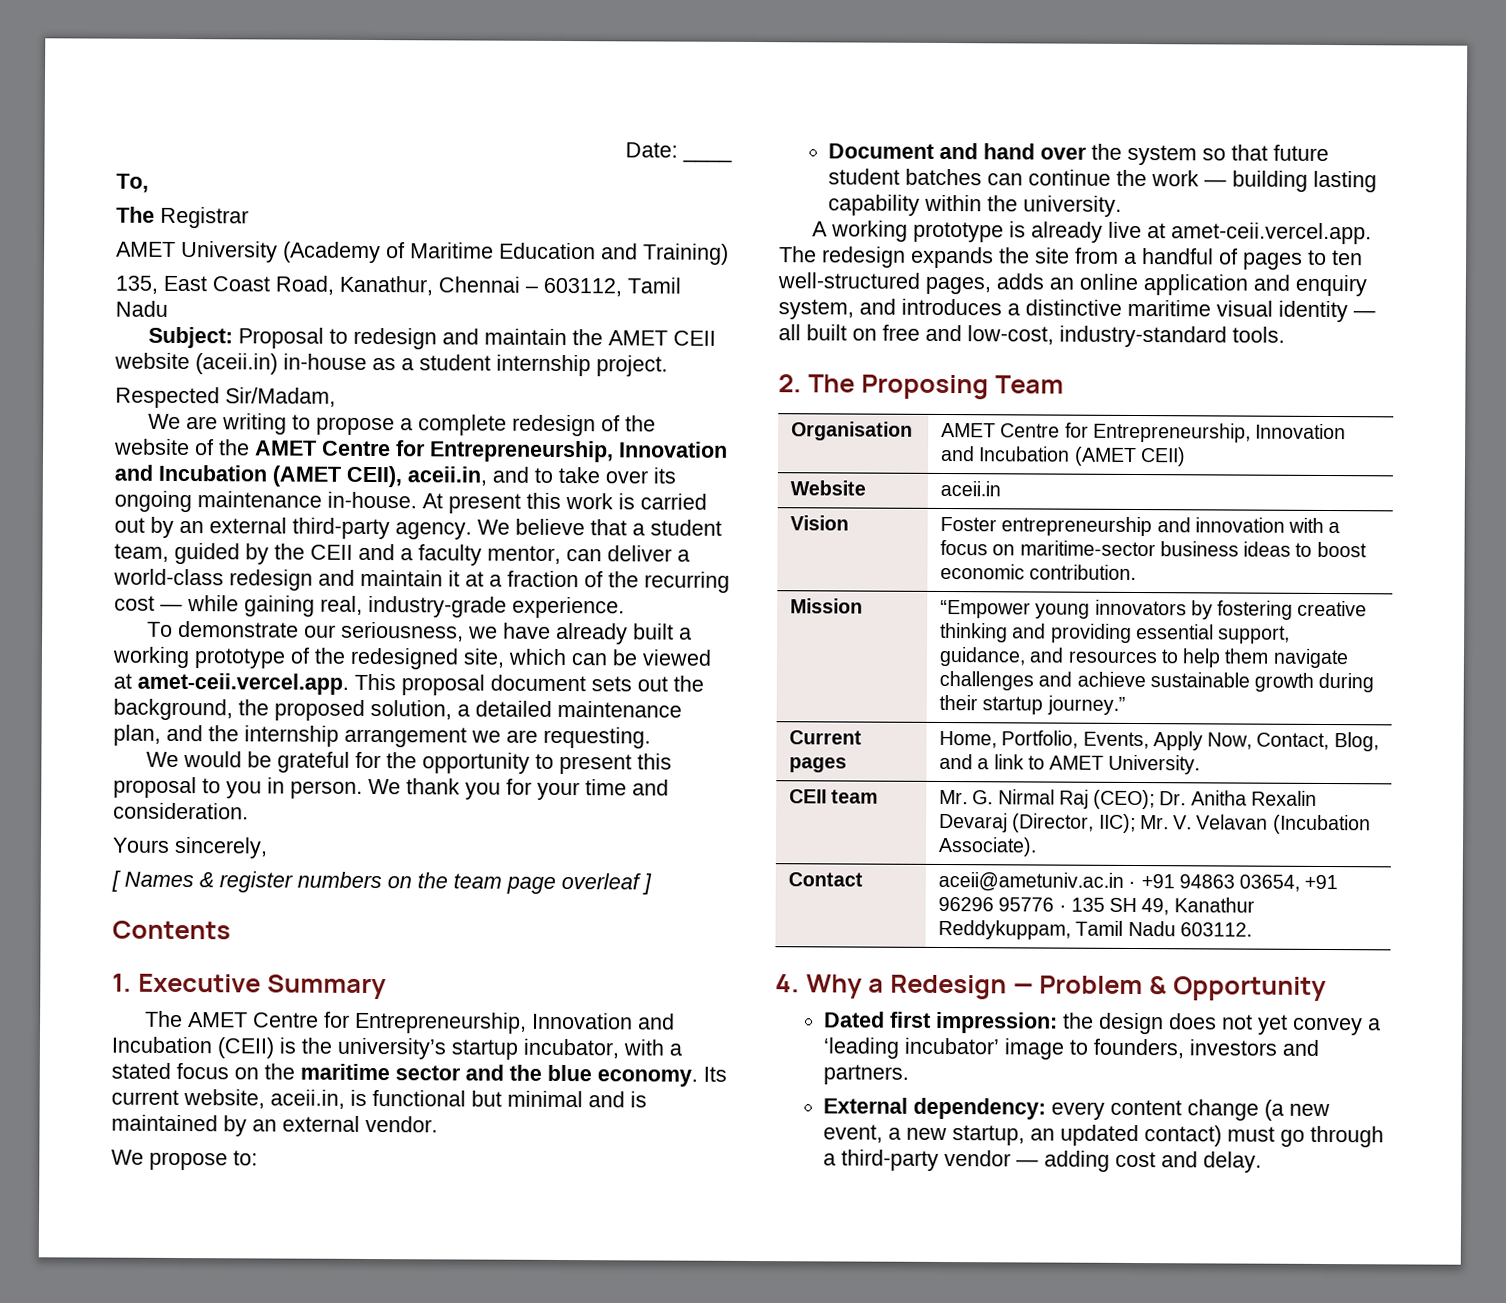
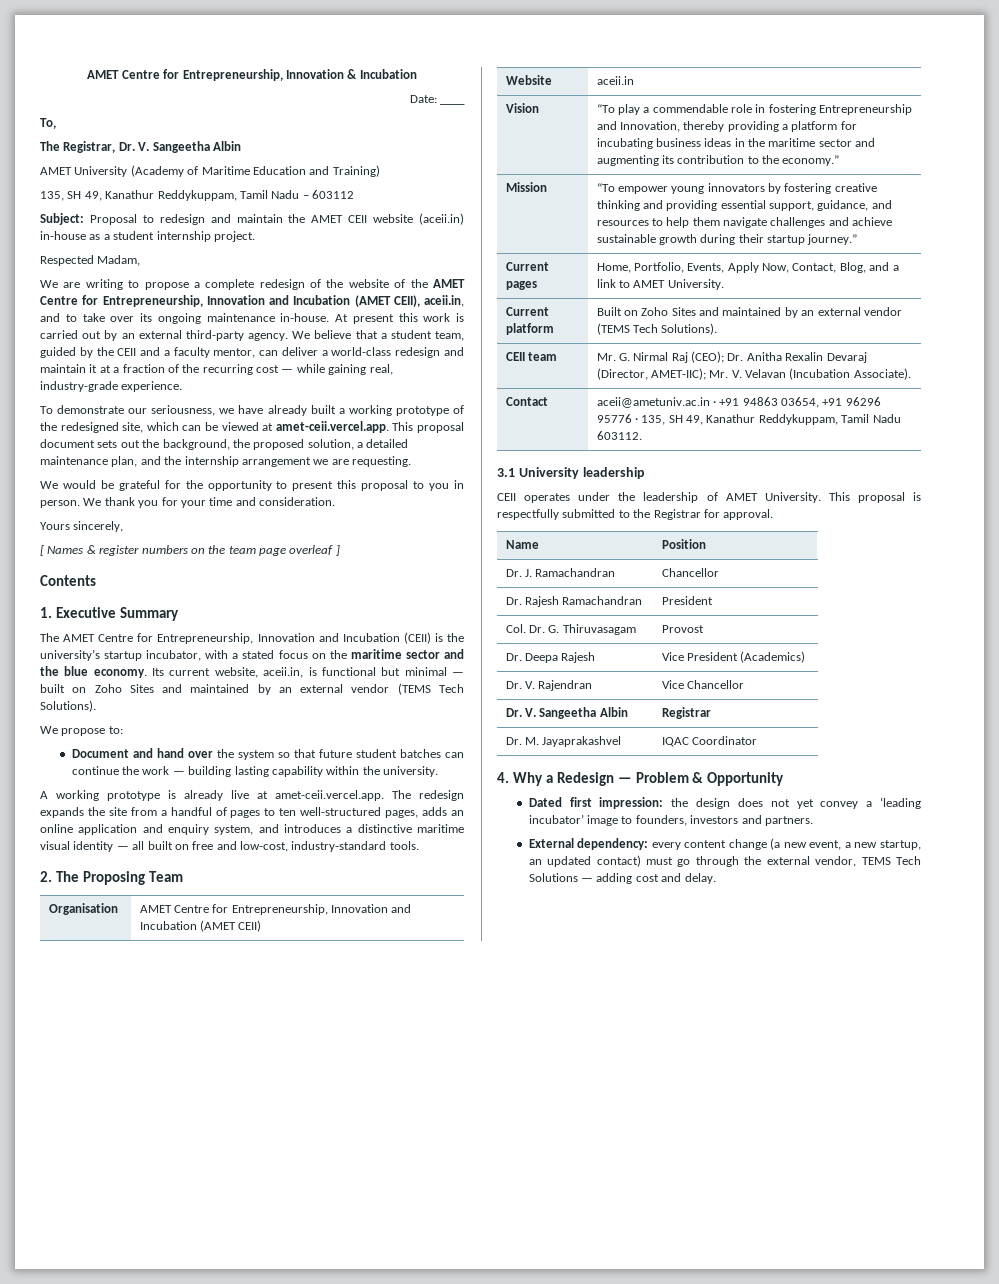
+ AMET Centre for Entrepreneurship, Innovation & Incubation
- The Registrar
+ The Registrar, Dr. V. Sangeetha Albin
- 135, East Coast Road, Kanathur, Chennai – 603112, Tamil Nadu
+ 135, SH 49, Kanathur Reddykuppam, Tamil Nadu – 603112
- Respected Sir/Madam,
+ Respected Madam,
- Its current website, aceii.in, is functional but minimal and is maintained by an external vendor.
+ Its current website, aceii.in, is functional but minimal — built on Zoho Sites and maintained by an external vendor (TEMS Tech Solutions).
- Vision | Foster entrepreneurship and innovation with a focus on maritime-sector business ideas to boost economic contribution.
+ Vision | “To play a commendable role in fostering Entrepreneurship and Innovation, thereby providing a platform for incubating business ideas in the maritime sector and augmenting its contribution to the economy.”
- Mission | “Empower young innovators by fostering creative thinking and providing essential support, guidance, and resources to help them navigate challenges and achieve sustainable growth during their startup journey.”
+ Mission | “To empower young innovators by fostering creative thinking and providing essential support, guidance, and resources to help them navigate challenges and achieve sustainable growth during their startup journey.”
+ Current platform | Built on Zoho Sites and maintained by an external vendor (TEMS Tech Solutions).
- CEII team | Mr. G. Nirmal Raj (CEO); Dr. Anitha Rexalin Devaraj (Director, IIC); Mr. V. Velavan (Incubation Associate).
+ CEII team | Mr. G. Nirmal Raj (CEO); Dr. Anitha Rexalin Devaraj (Director, AMET-IIC); Mr. V. Velavan (Incubation Associate).
- Contact | aceii@ametuniv.ac.in · +91 94863 03654, +91 96296 95776 · 135 SH 49, Kanathur Reddykuppam, Tamil Nadu 603112.
+ Contact | aceii@ametuniv.ac.in · +91 94863 03654, +91 96296 95776 · 135, SH 49, Kanathur Reddykuppam, Tamil Nadu 603112.
+ 3.1 University leadership
+ CEII operates under the leadership of AMET University. This proposal is respectfully submitted to the Registrar for approval.
+ Name | Position
+ Dr. J. Ramachandran | Chancellor
+ Dr. Rajesh Ramachandran | President
+ Col. Dr. G. Thiruvasagam | Provost
+ Dr. Deepa Rajesh | Vice President (Academics)
+ Dr. V. Rajendran | Vice Chancellor
+ Dr. V. Sangeetha Albin | Registrar
+ Dr. M. Jayaprakashvel | IQAC Coordinator
- External dependency: every content change (a new event, a new startup, an updated contact) must go through a third-party vendor — adding cost and delay.
+ External dependency: every content change (a new event, a new startup, an updated contact) must go through the external vendor, TEMS Tech Solutions — adding cost and delay.

